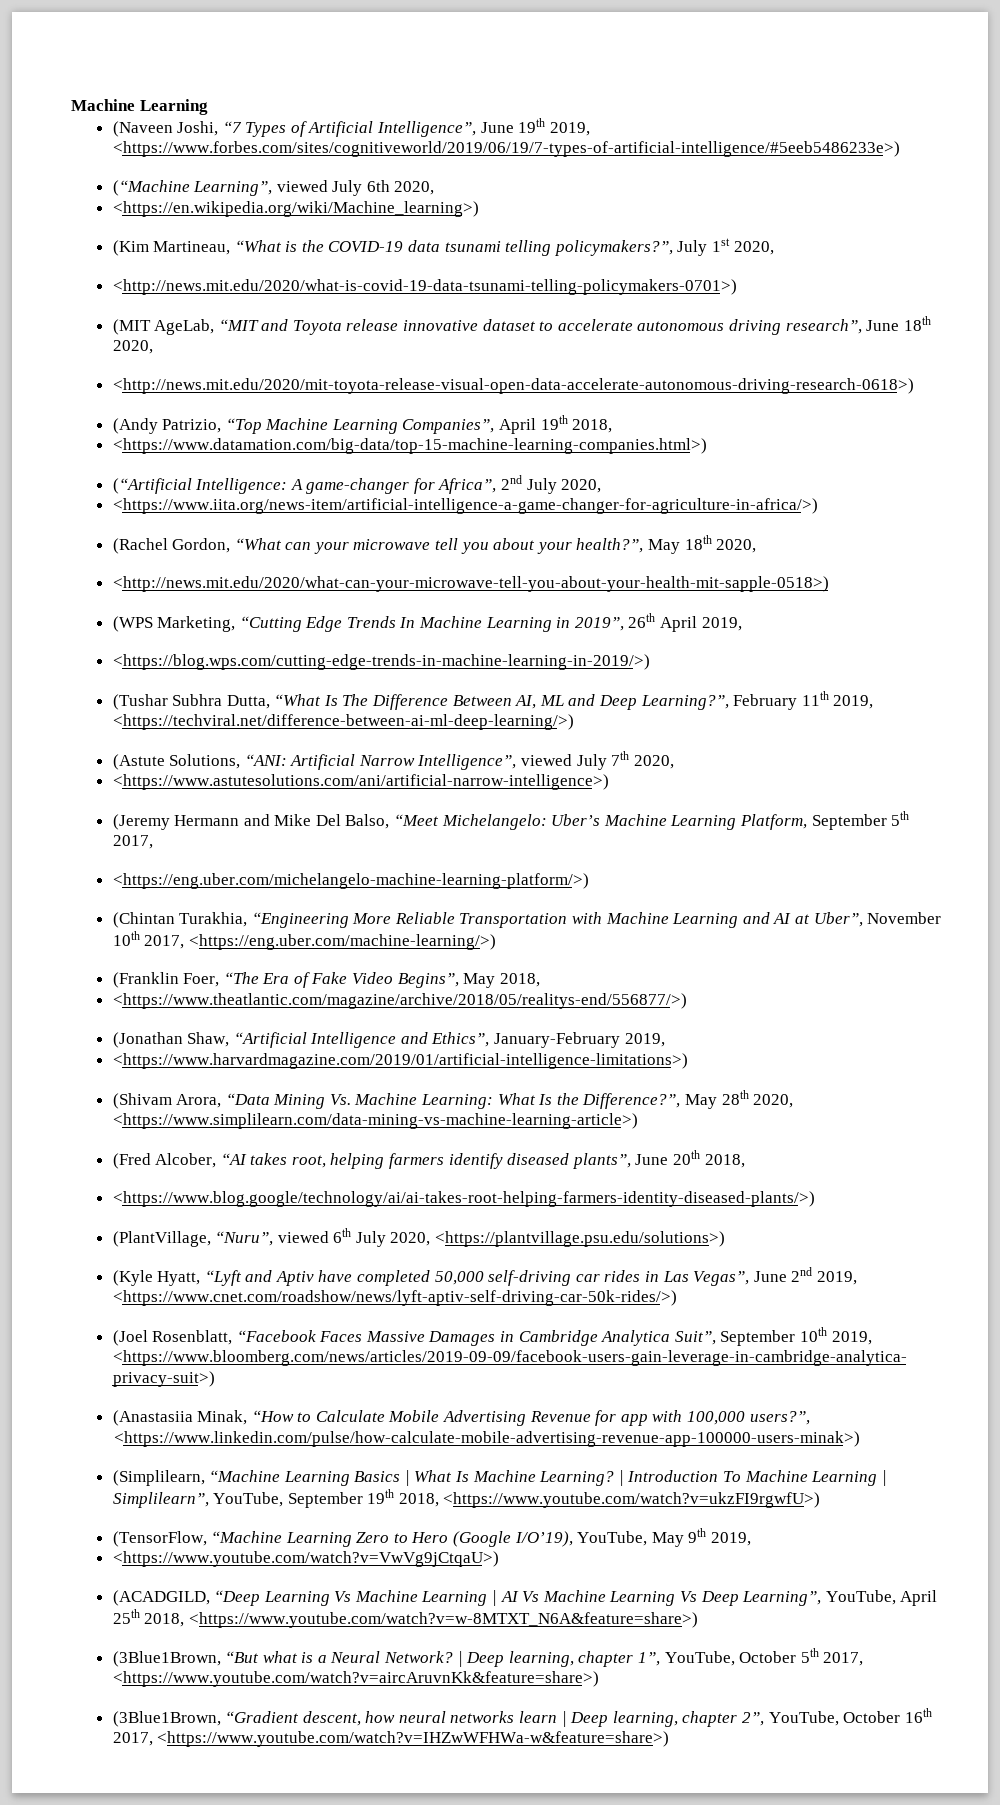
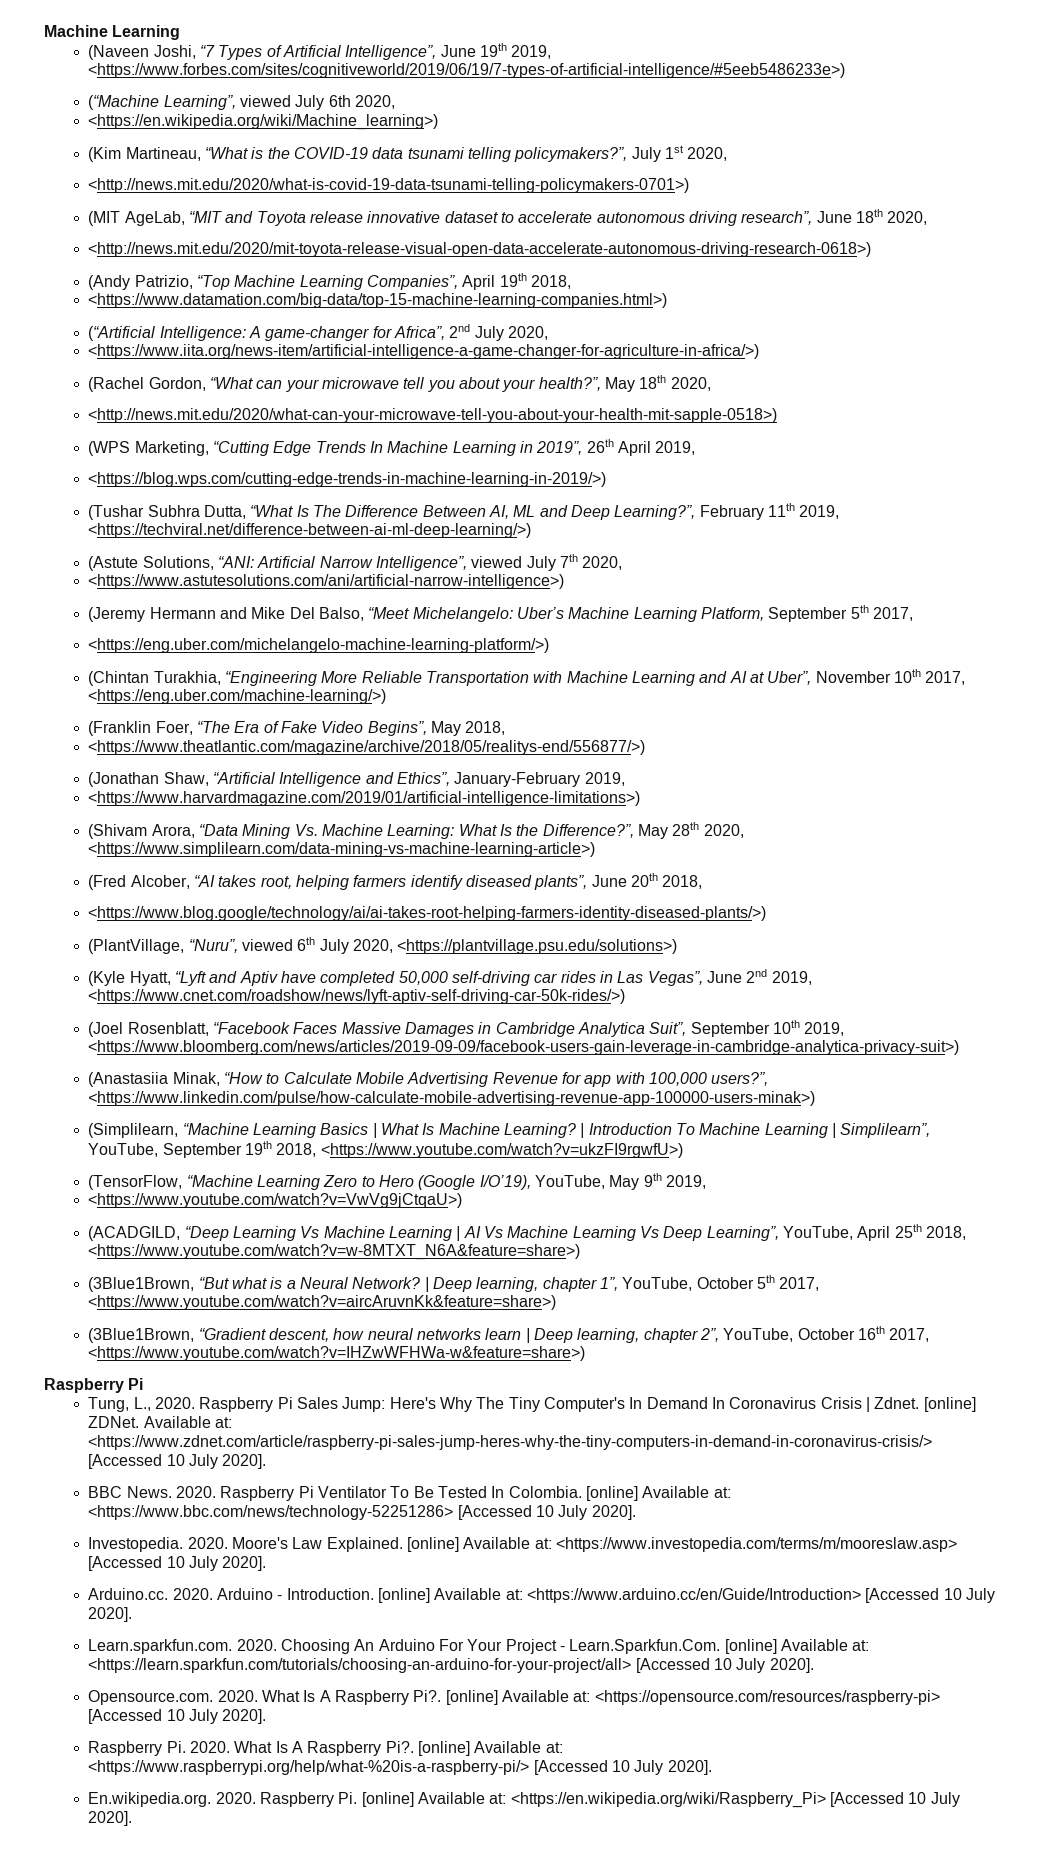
  (3Blue1Brown, “Gradient descent, how neural networks learn | Deep learning, chapter 2”, YouTube, October 16th 2017, <https://www.youtube.com/watch?v=IHZwWFHWa-w&feature=share>)
+ Raspberry Pi
+ Tung, L., 2020. Raspberry Pi Sales Jump: Here's Why The Tiny Computer's In Demand In Coronavirus Crisis | Zdnet. [online] ZDNet. Available at: <https://www.zdnet.com/article/raspberry-pi-sales-jump-heres-why-the-tiny-computers-in-demand-in-coronavirus-crisis/> [Accessed 10 July 2020].
+ BBC News. 2020. Raspberry Pi Ventilator To Be Tested In Colombia. [online] Available at: <https://www.bbc.com/news/technology-52251286> [Accessed 10 July 2020].
+ Investopedia. 2020. Moore's Law Explained. [online] Available at: <https://www.investopedia.com/terms/m/mooreslaw.asp> [Accessed 10 July 2020].
+ Arduino.cc. 2020. Arduino - Introduction. [online] Available at: <https://www.arduino.cc/en/Guide/Introduction> [Accessed 10 July 2020].
+ Learn.sparkfun.com. 2020. Choosing An Arduino For Your Project - Learn.Sparkfun.Com. [online] Available at: <https://learn.sparkfun.com/tutorials/choosing-an-arduino-for-your-project/all> [Accessed 10 July 2020].
+ Opensource.com. 2020. What Is A Raspberry Pi?. [online] Available at: <https://opensource.com/resources/raspberry-pi> [Accessed 10 July 2020].
+ Raspberry Pi. 2020. What Is A Raspberry Pi?. [online] Available at: <https://www.raspberrypi.org/help/what-%20is-a-raspberry-pi/> [Accessed 10 July 2020].
+ En.wikipedia.org. 2020. Raspberry Pi. [online] Available at: <https://en.wikipedia.org/wiki/Raspberry_Pi> [Accessed 10 July 2020].

